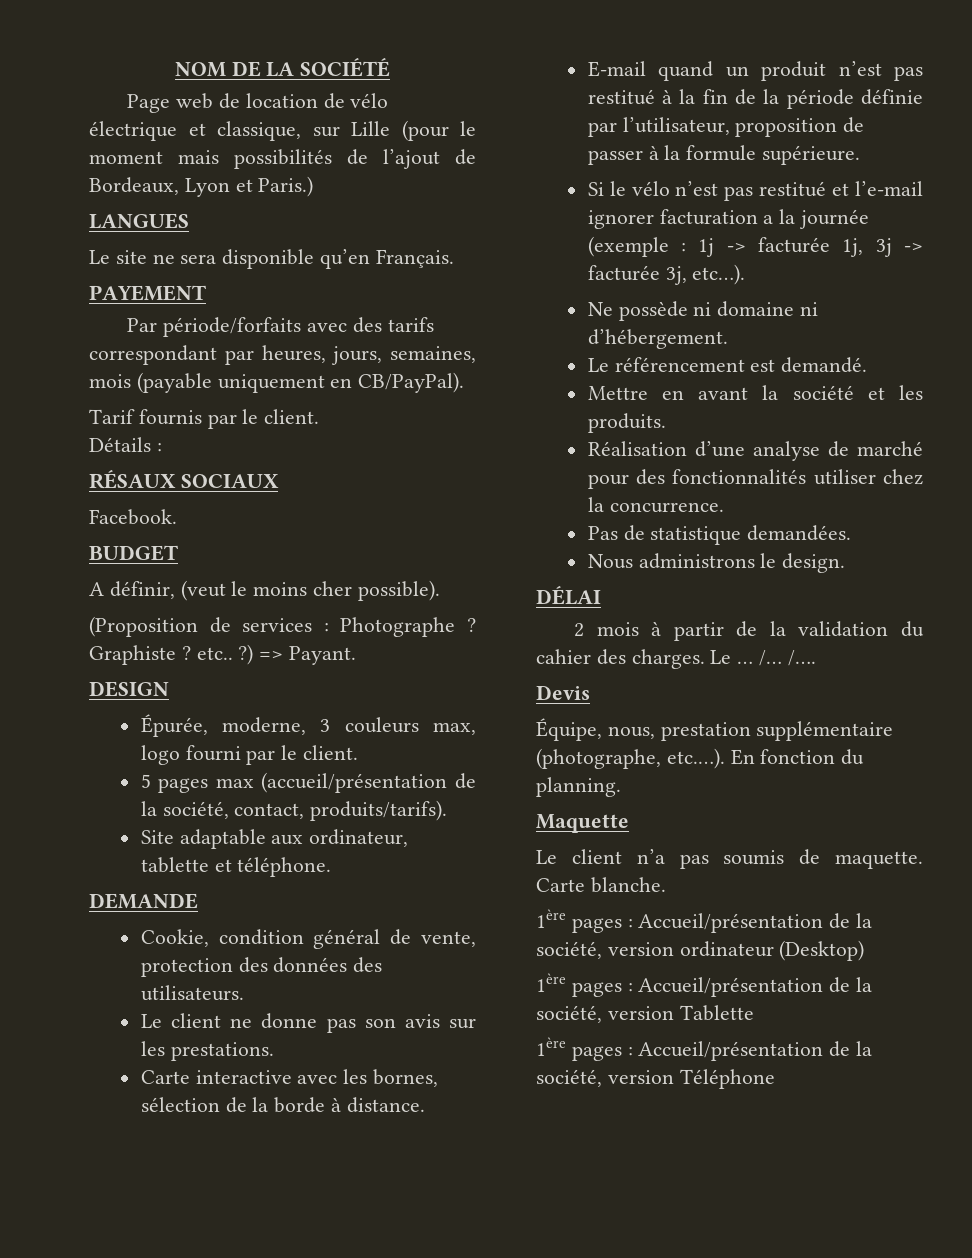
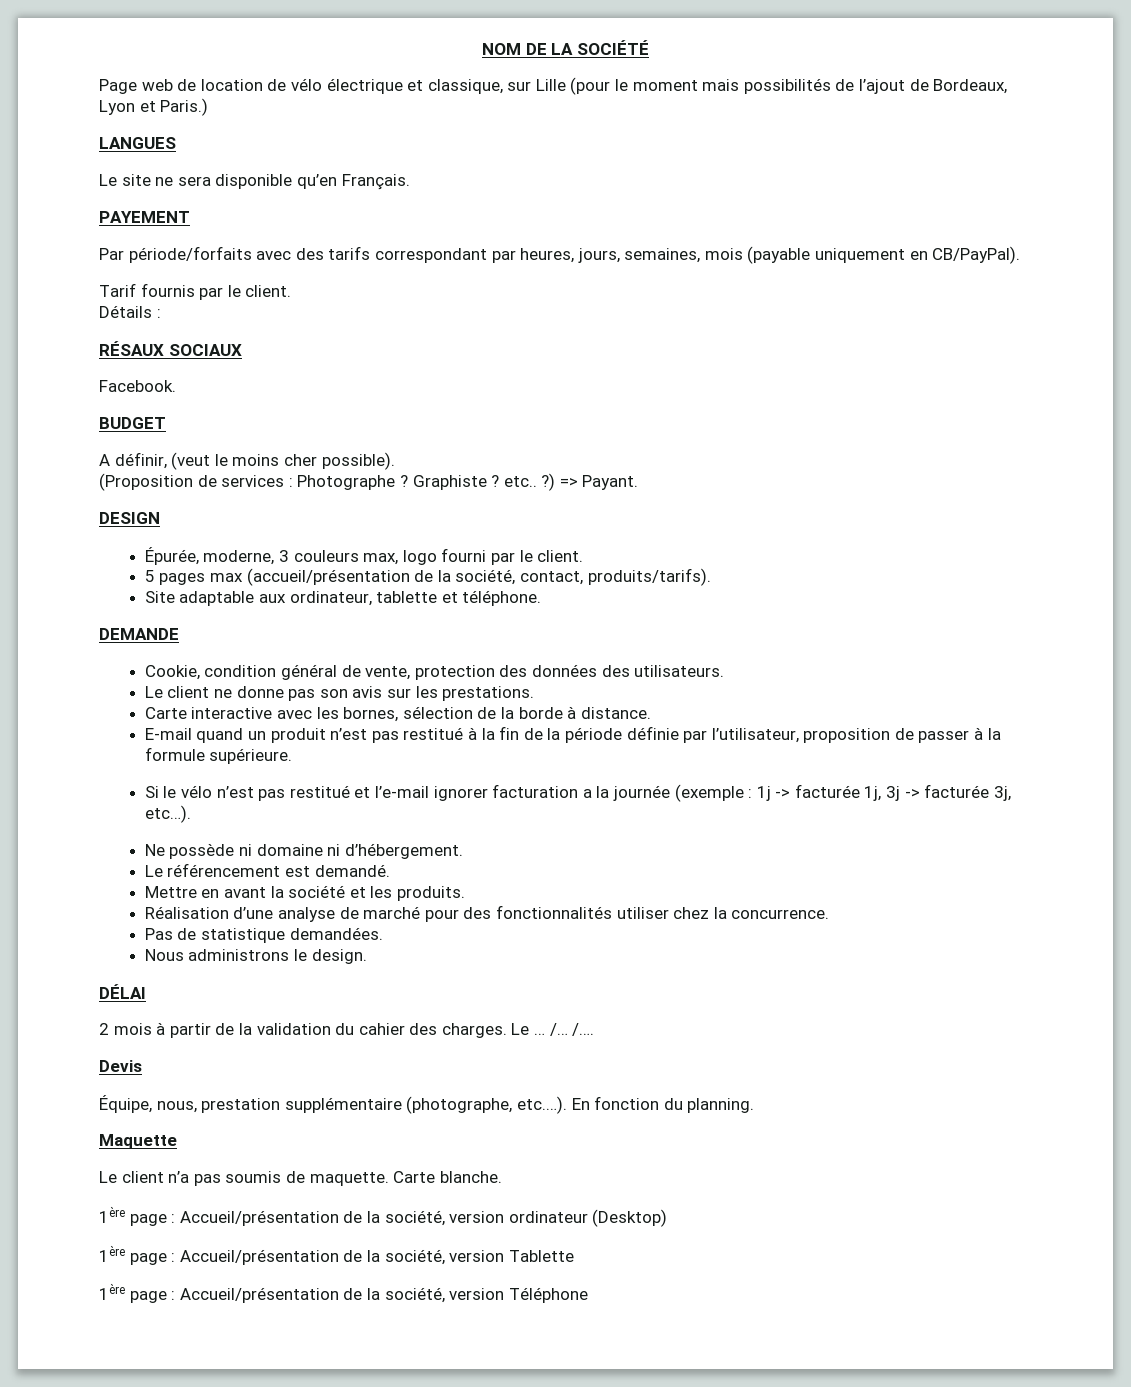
- 1ère pages : Accueil/présentation de la société, version ordinateur (Desktop)
+ 1ère page : Accueil/présentation de la société, version ordinateur (Desktop)
- 1ère pages : Accueil/présentation de la société, version Tablette
+ 1ère page : Accueil/présentation de la société, version Tablette
- 1ère pages : Accueil/présentation de la société, version Téléphone
+ 1ère page : Accueil/présentation de la société, version Téléphone

